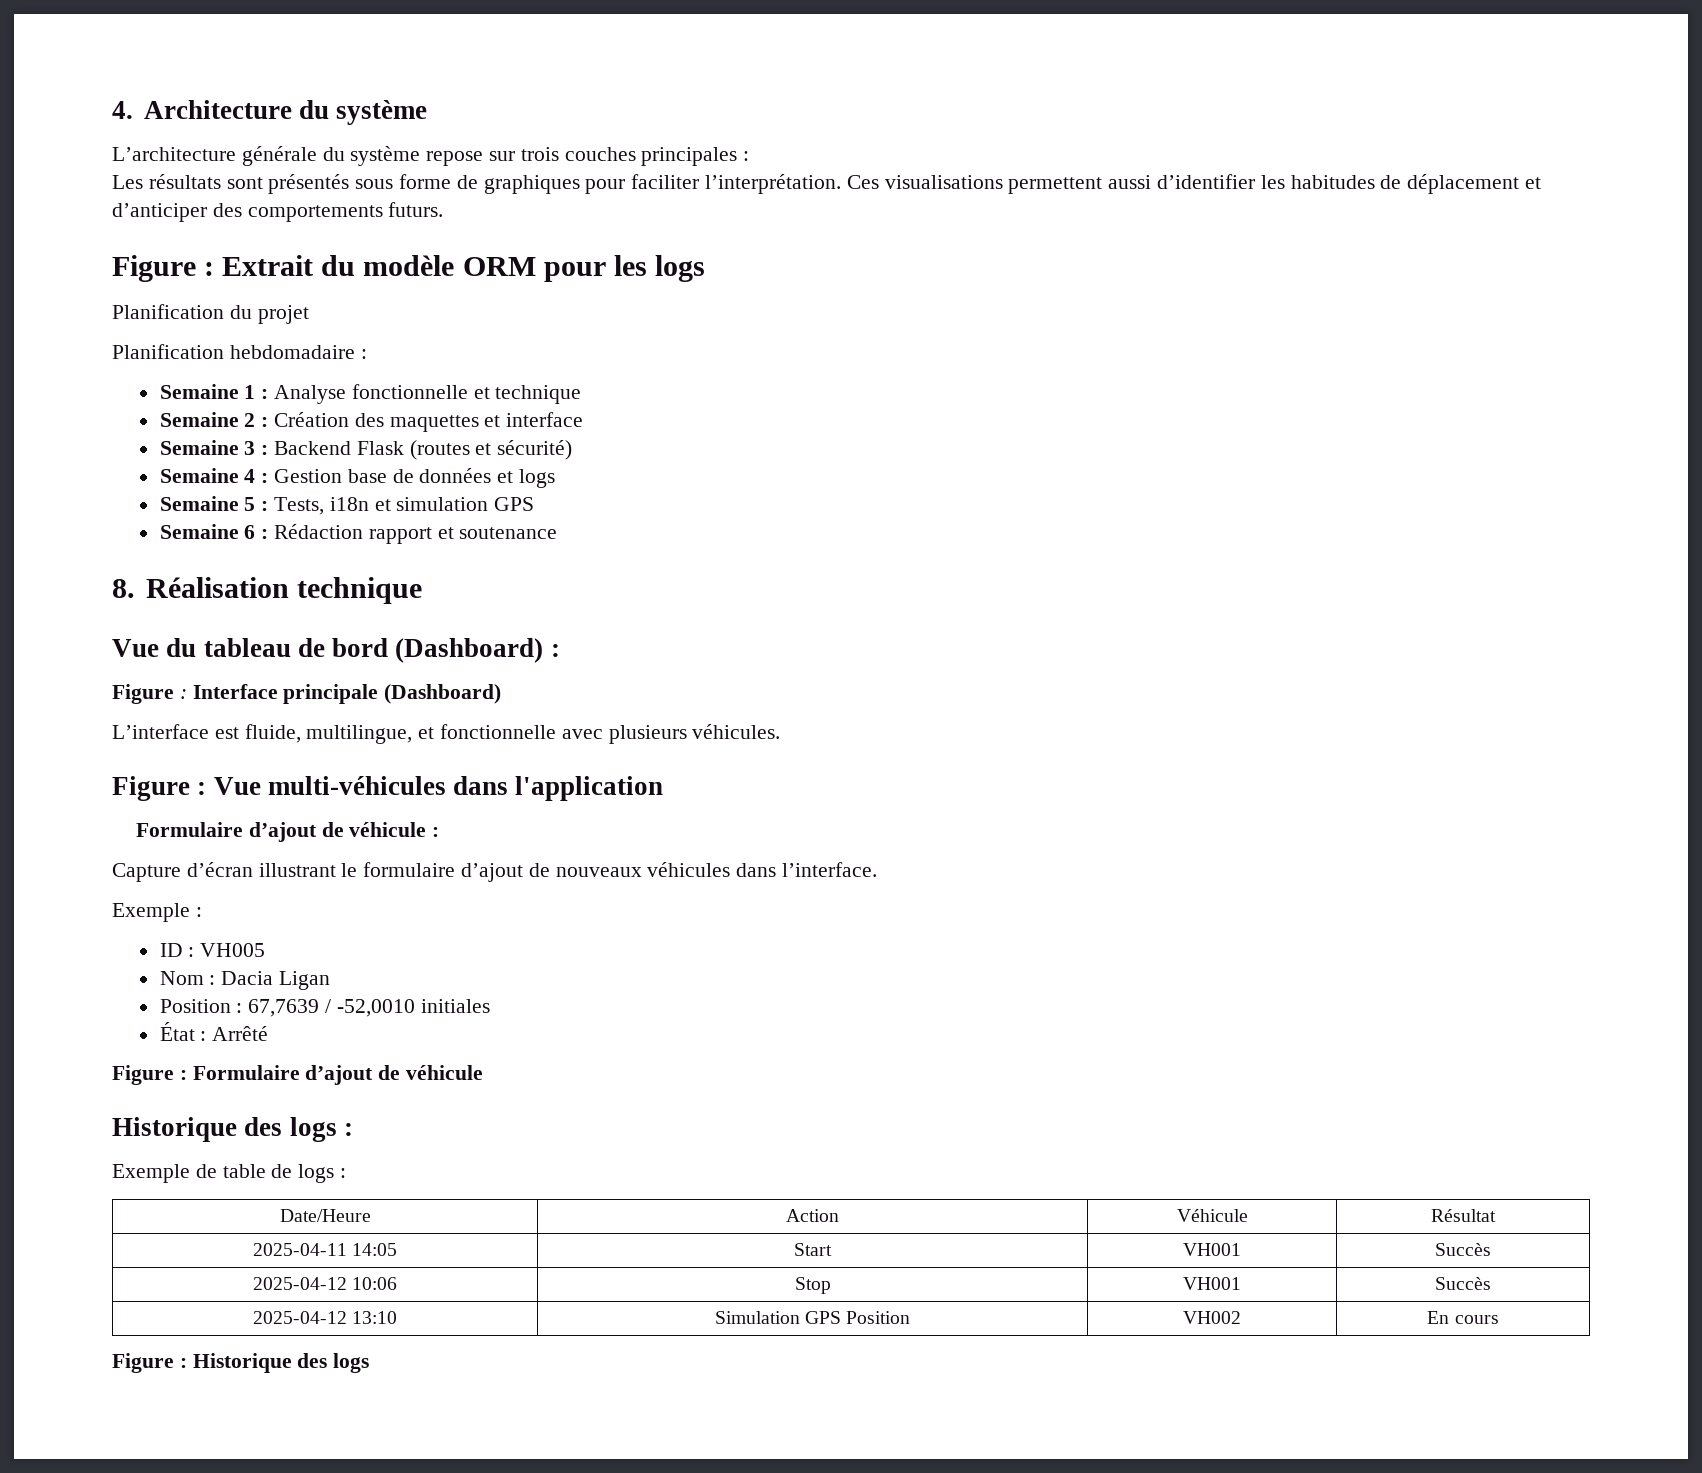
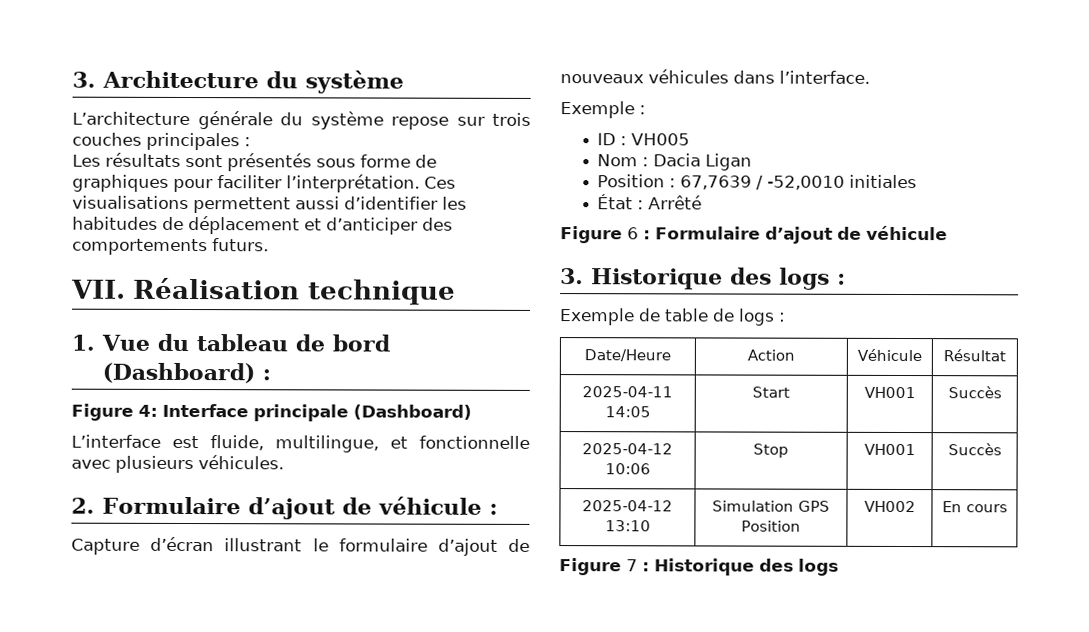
- 4. Architecture du système
+ 3. Architecture du système
- Figure : Extrait du modèle ORM pour les logs
- Planification du projet
- Planification hebdomadaire :
- Semaine 1 : Analyse fonctionnelle et technique
- Semaine 2 : Création des maquettes et interface
- Semaine 3 : Backend Flask (routes et sécurité)
- Semaine 4 : Gestion base de données et logs
- Semaine 5 : Tests, i18n et simulation GPS
- Semaine 6 : Rédaction rapport et soutenance
- 8. Réalisation technique
+ VII. Réalisation technique
- Vue du tableau de bord (Dashboard) :
+ 1. Vue du tableau de bord (Dashboard) :
- Figure : Interface principale (Dashboard)
+ Figure 4: Interface principale (Dashboard)
- Figure : Vue multi-véhicules dans l'application
- Formulaire d’ajout de véhicule :
+ 2. Formulaire d’ajout de véhicule :
- Figure : Formulaire d’ajout de véhicule
+ Figure 6 : Formulaire d’ajout de véhicule
- Historique des logs :
+ 3. Historique des logs :
- Figure : Historique des logs
+ Figure 7 : Historique des logs

